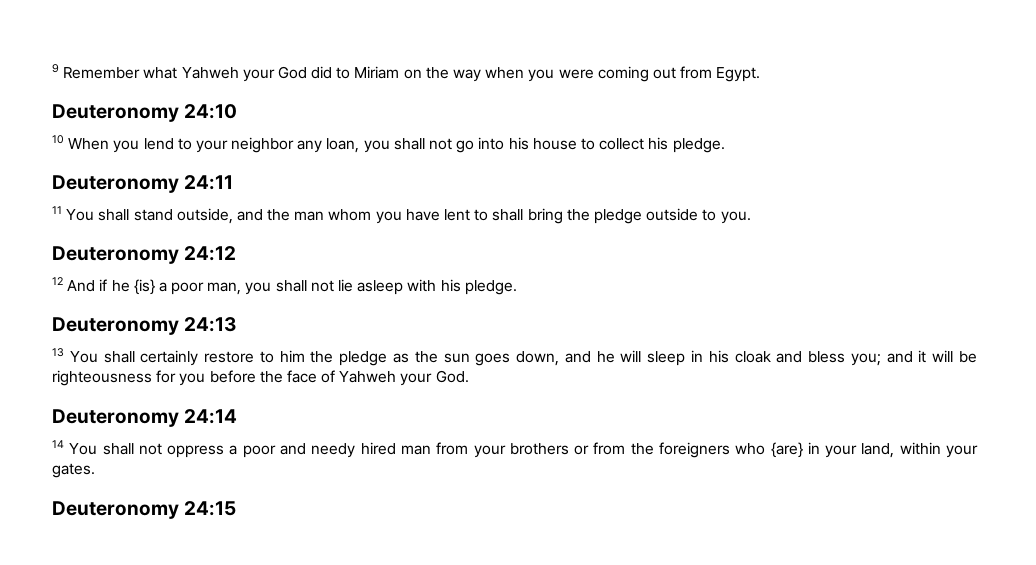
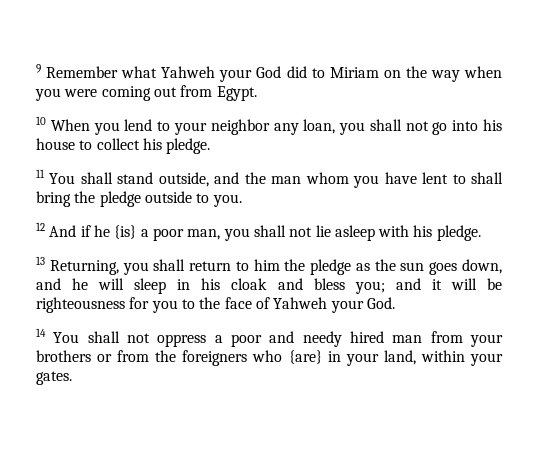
- Deuteronomy 24:10
- Deuteronomy 24:11
- Deuteronomy 24:12
- Deuteronomy 24:13
- 13 You shall certainly restore to him the pledge as the sun goes down, and he will sleep in his cloak and bless you; and it will be righteousness for you before the face of Yahweh your God.
+ 13 Returning, you shall return to him the pledge as the sun goes down, and he will sleep in his cloak and bless you; and it will be righteousness for you to the face of Yahweh your God.
- Deuteronomy 24:14
- Deuteronomy 24:15

